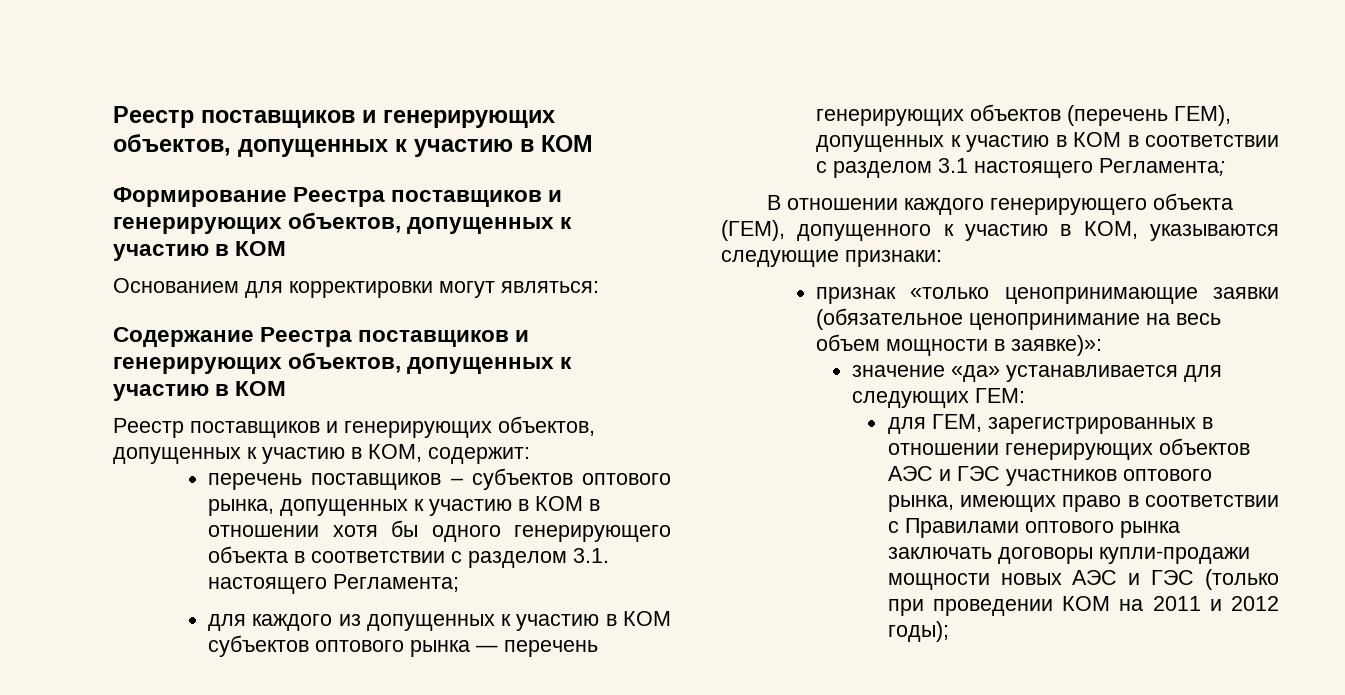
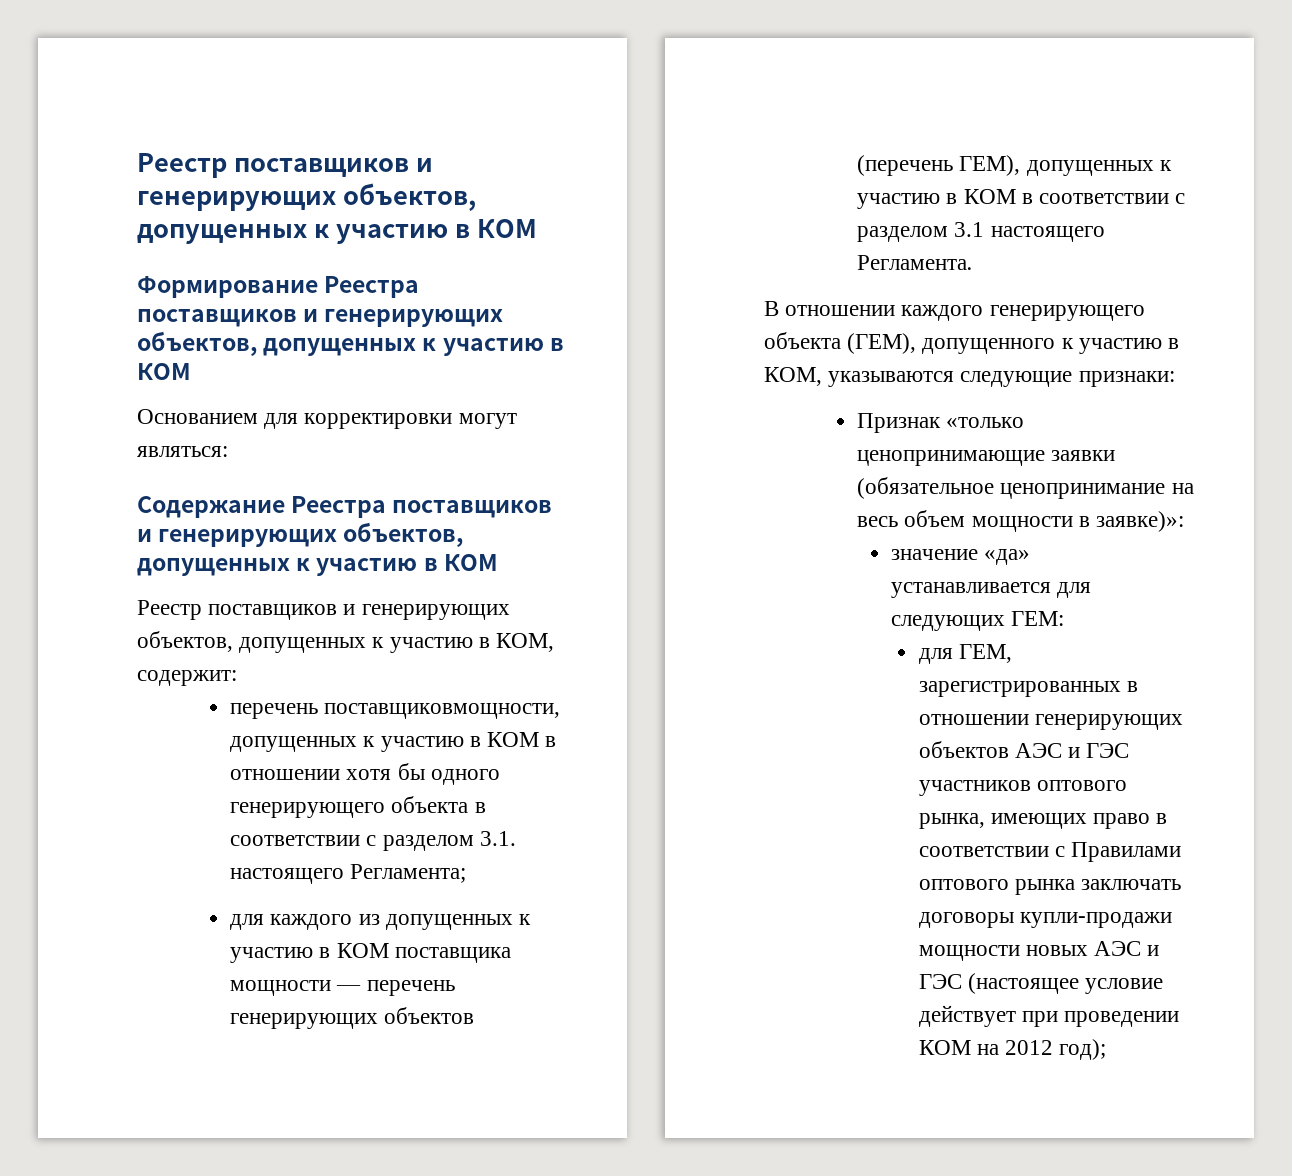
- перечень поставщиков – субъектов оптового рынка, допущенных к участию в КОМ в отношении хотя бы одного генерирующего объекта в соответствии с разделом 3.1. настоящего Регламента;
+ перечень поставщиковмощности, допущенных к участию в КОМ в отношении хотя бы одного генерирующего объекта в соответствии с разделом 3.1. настоящего Регламента;
- для каждого из допущенных к участию в КОМ субъектов оптового рынка ― перечень генерирующих объектов (перечень ГЕМ), допущенных к участию в КОМ в соответствии с разделом 3.1 настоящего Регламента;
+ для каждого из допущенных к участию в КОМ поставщика мощности ― перечень генерирующих объектов (перечень ГЕМ), допущенных к участию в КОМ в соответствии с разделом 3.1 настоящего Регламента.
- признак «только ценопринимающие заявки (обязательное ценопринимание на весь объем мощности в заявке)»:
+ Признак «только ценопринимающие заявки (обязательное ценопринимание на весь объем мощности в заявке)»:
- для ГЕМ, зарегистрированных в отношении генерирующих объектов АЭС и ГЭС участников оптового рынка, имеющих право в соответствии с Правилами оптового рынка заключать договоры купли-продажи мощности новых АЭС и ГЭС (только при проведении КОМ на 2011 и 2012 годы);
+ для ГЕМ, зарегистрированных в отношении генерирующих объектов АЭС и ГЭС участников оптового рынка, имеющих право в соответствии с Правилами оптового рынка заключать договоры купли-продажи мощности новых АЭС и ГЭС (настоящее условие действует при проведении КОМ на 2012 год);

